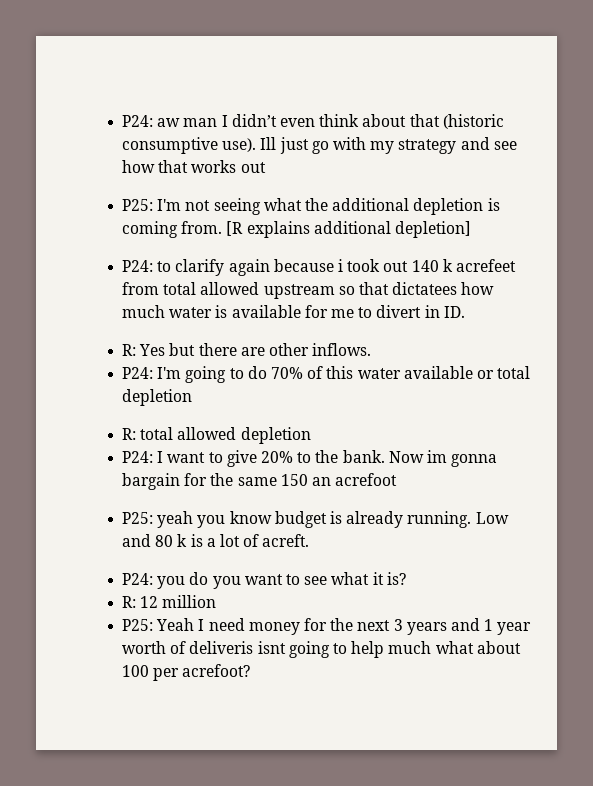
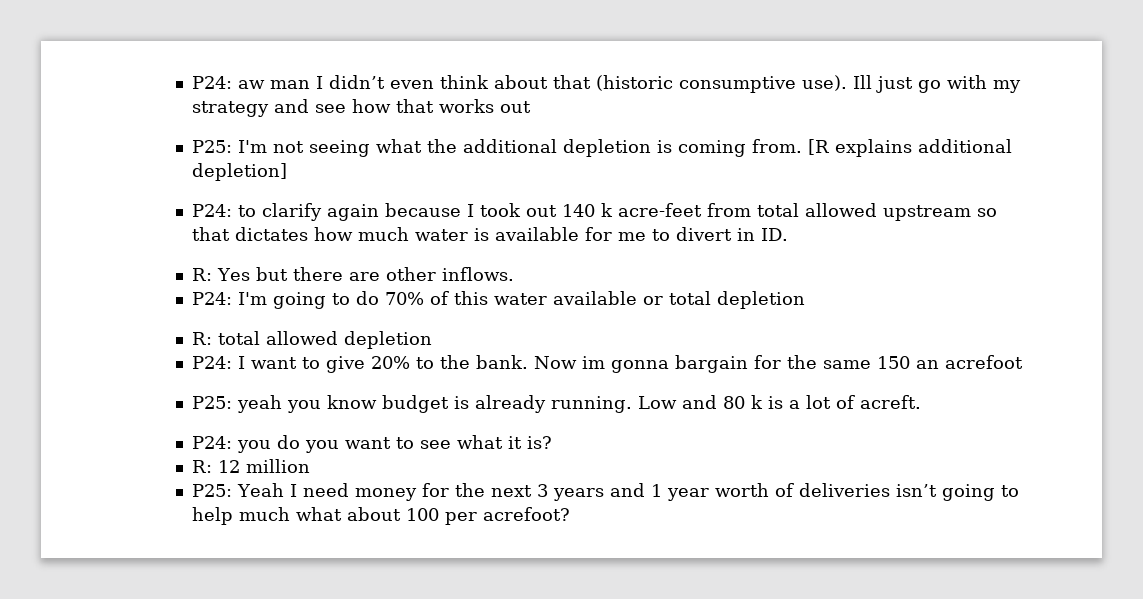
- P24: to clarify again because i took out 140 k acrefeet from total allowed upstream so that dictatees how much water is available for me to divert in ID.
+ P24: to clarify again because I took out 140 k acre-feet from total allowed upstream so that dictates how much water is available for me to divert in ID.
- P25: Yeah I need money for the next 3 years and 1 year worth of deliveris isnt going to help much what about 100 per acrefoot?
+ P25: Yeah I need money for the next 3 years and 1 year worth of deliveries isn’t going to help much what about 100 per acrefoot?

